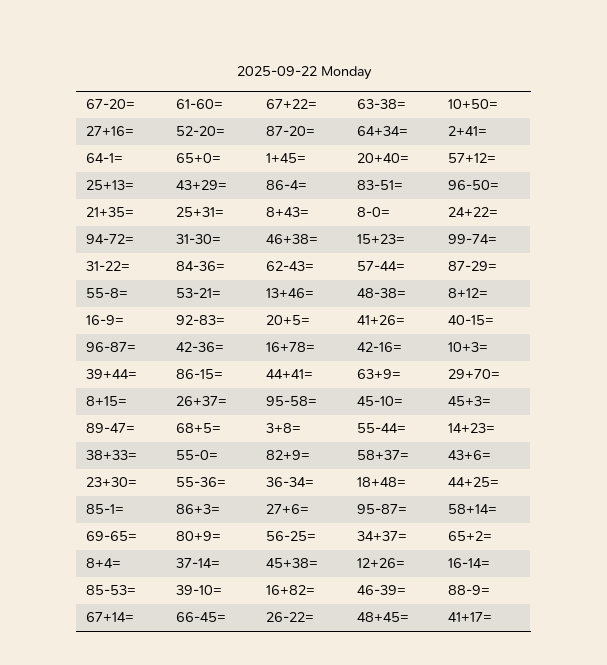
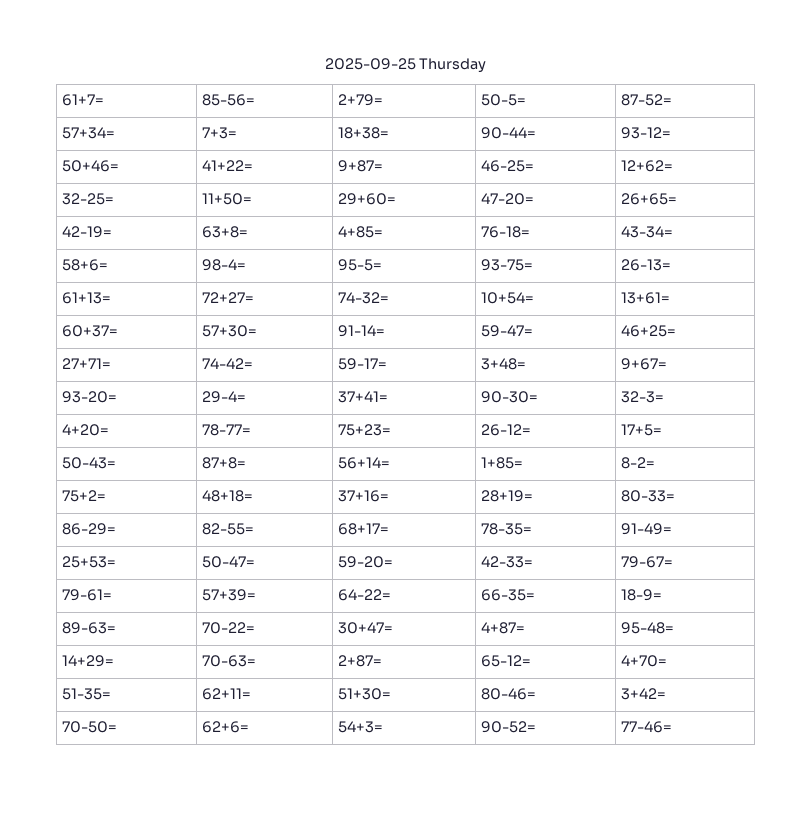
- 2025-09-22 Monday
- 67-20= | 61-60= | 67+22= | 63-38= | 10+50=
- 27+16= | 52-20= | 87-20= | 64+34= | 2+41=
- 64-1= | 65+0= | 1+45= | 20+40= | 57+12=
- 25+13= | 43+29= | 86-4= | 83-51= | 96-50=
- 21+35= | 25+31= | 8+43= | 8-0= | 24+22=
- 94-72= | 31-30= | 46+38= | 15+23= | 99-74=
- 31-22= | 84-36= | 62-43= | 57-44= | 87-29=
- 55-8= | 53-21= | 13+46= | 48-38= | 8+12=
- 16-9= | 92-83= | 20+5= | 41+26= | 40-15=
- 96-87= | 42-36= | 16+78= | 42-16= | 10+3=
- 39+44= | 86-15= | 44+41= | 63+9= | 29+70=
- 8+15= | 26+37= | 95-58= | 45-10= | 45+3=
- 89-47= | 68+5= | 3+8= | 55-44= | 14+23=
- 38+33= | 55-0= | 82+9= | 58+37= | 43+6=
- 23+30= | 55-36= | 36-34= | 18+48= | 44+25=
- 85-1= | 86+3= | 27+6= | 95-87= | 58+14=
- 69-65= | 80+9= | 56-25= | 34+37= | 65+2=
- 8+4= | 37-14= | 45+38= | 12+26= | 16-14=
- 85-53= | 39-10= | 16+82= | 46-39= | 88-9=
- 67+14= | 66-45= | 26-22= | 48+45= | 41+17=
+ 2025-09-25 Thursday
+ 61+7= | 85-56= | 2+79= | 50-5= | 87-52=
+ 57+34= | 7+3= | 18+38= | 90-44= | 93-12=
+ 50+46= | 41+22= | 9+87= | 46-25= | 12+62=
+ 32-25= | 11+50= | 29+60= | 47-20= | 26+65=
+ 42-19= | 63+8= | 4+85= | 76-18= | 43-34=
+ 58+6= | 98-4= | 95-5= | 93-75= | 26-13=
+ 61+13= | 72+27= | 74-32= | 10+54= | 13+61=
+ 60+37= | 57+30= | 91-14= | 59-47= | 46+25=
+ 27+71= | 74-42= | 59-17= | 3+48= | 9+67=
+ 93-20= | 29-4= | 37+41= | 90-30= | 32-3=
+ 4+20= | 78-77= | 75+23= | 26-12= | 17+5=
+ 50-43= | 87+8= | 56+14= | 1+85= | 8-2=
+ 75+2= | 48+18= | 37+16= | 28+19= | 80-33=
+ 86-29= | 82-55= | 68+17= | 78-35= | 91-49=
+ 25+53= | 50-47= | 59-20= | 42-33= | 79-67=
+ 79-61= | 57+39= | 64-22= | 66-35= | 18-9=
+ 89-63= | 70-22= | 30+47= | 4+87= | 95-48=
+ 14+29= | 70-63= | 2+87= | 65-12= | 4+70=
+ 51-35= | 62+11= | 51+30= | 80-46= | 3+42=
+ 70-50= | 62+6= | 54+3= | 90-52= | 77-46=

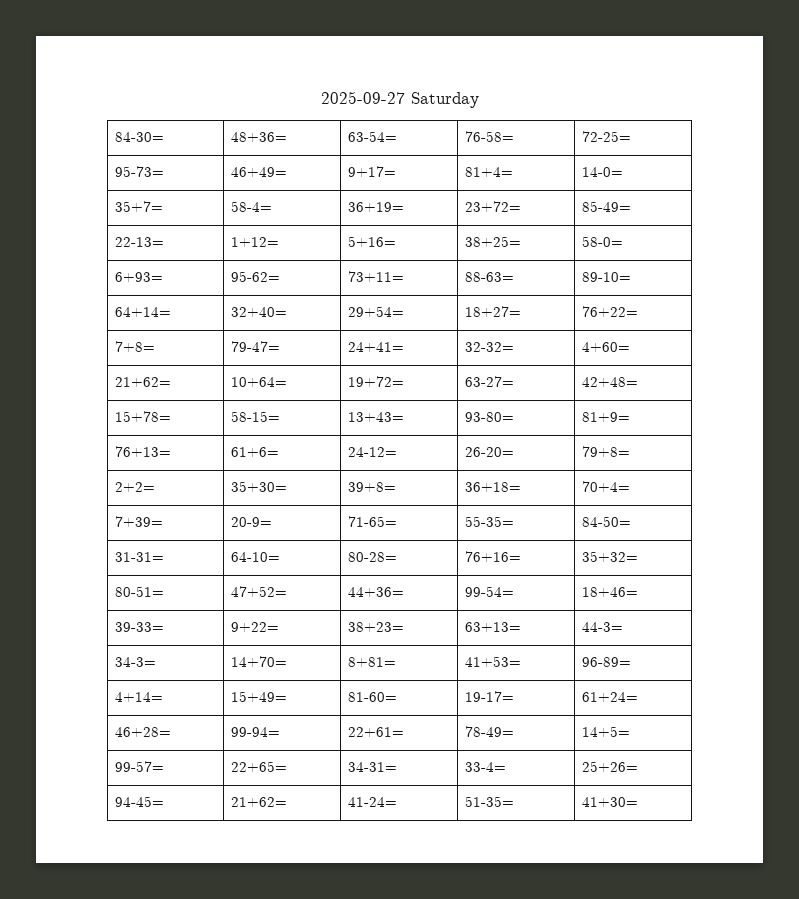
- 2025-09-25 Thursday
- 61+7= | 85-56= | 2+79= | 50-5= | 87-52=
- 57+34= | 7+3= | 18+38= | 90-44= | 93-12=
- 50+46= | 41+22= | 9+87= | 46-25= | 12+62=
- 32-25= | 11+50= | 29+60= | 47-20= | 26+65=
- 42-19= | 63+8= | 4+85= | 76-18= | 43-34=
- 58+6= | 98-4= | 95-5= | 93-75= | 26-13=
- 61+13= | 72+27= | 74-32= | 10+54= | 13+61=
- 60+37= | 57+30= | 91-14= | 59-47= | 46+25=
- 27+71= | 74-42= | 59-17= | 3+48= | 9+67=
- 93-20= | 29-4= | 37+41= | 90-30= | 32-3=
- 4+20= | 78-77= | 75+23= | 26-12= | 17+5=
- 50-43= | 87+8= | 56+14= | 1+85= | 8-2=
- 75+2= | 48+18= | 37+16= | 28+19= | 80-33=
- 86-29= | 82-55= | 68+17= | 78-35= | 91-49=
- 25+53= | 50-47= | 59-20= | 42-33= | 79-67=
- 79-61= | 57+39= | 64-22= | 66-35= | 18-9=
- 89-63= | 70-22= | 30+47= | 4+87= | 95-48=
- 14+29= | 70-63= | 2+87= | 65-12= | 4+70=
- 51-35= | 62+11= | 51+30= | 80-46= | 3+42=
- 70-50= | 62+6= | 54+3= | 90-52= | 77-46=
+ 2025-09-27 Saturday
+ 84-30= | 48+36= | 63-54= | 76-58= | 72-25=
+ 95-73= | 46+49= | 9+17= | 81+4= | 14-0=
+ 35+7= | 58-4= | 36+19= | 23+72= | 85-49=
+ 22-13= | 1+12= | 5+16= | 38+25= | 58-0=
+ 6+93= | 95-62= | 73+11= | 88-63= | 89-10=
+ 64+14= | 32+40= | 29+54= | 18+27= | 76+22=
+ 7+8= | 79-47= | 24+41= | 32-32= | 4+60=
+ 21+62= | 10+64= | 19+72= | 63-27= | 42+48=
+ 15+78= | 58-15= | 13+43= | 93-80= | 81+9=
+ 76+13= | 61+6= | 24-12= | 26-20= | 79+8=
+ 2+2= | 35+30= | 39+8= | 36+18= | 70+4=
+ 7+39= | 20-9= | 71-65= | 55-35= | 84-50=
+ 31-31= | 64-10= | 80-28= | 76+16= | 35+32=
+ 80-51= | 47+52= | 44+36= | 99-54= | 18+46=
+ 39-33= | 9+22= | 38+23= | 63+13= | 44-3=
+ 34-3= | 14+70= | 8+81= | 41+53= | 96-89=
+ 4+14= | 15+49= | 81-60= | 19-17= | 61+24=
+ 46+28= | 99-94= | 22+61= | 78-49= | 14+5=
+ 99-57= | 22+65= | 34-31= | 33-4= | 25+26=
+ 94-45= | 21+62= | 41-24= | 51-35= | 41+30=

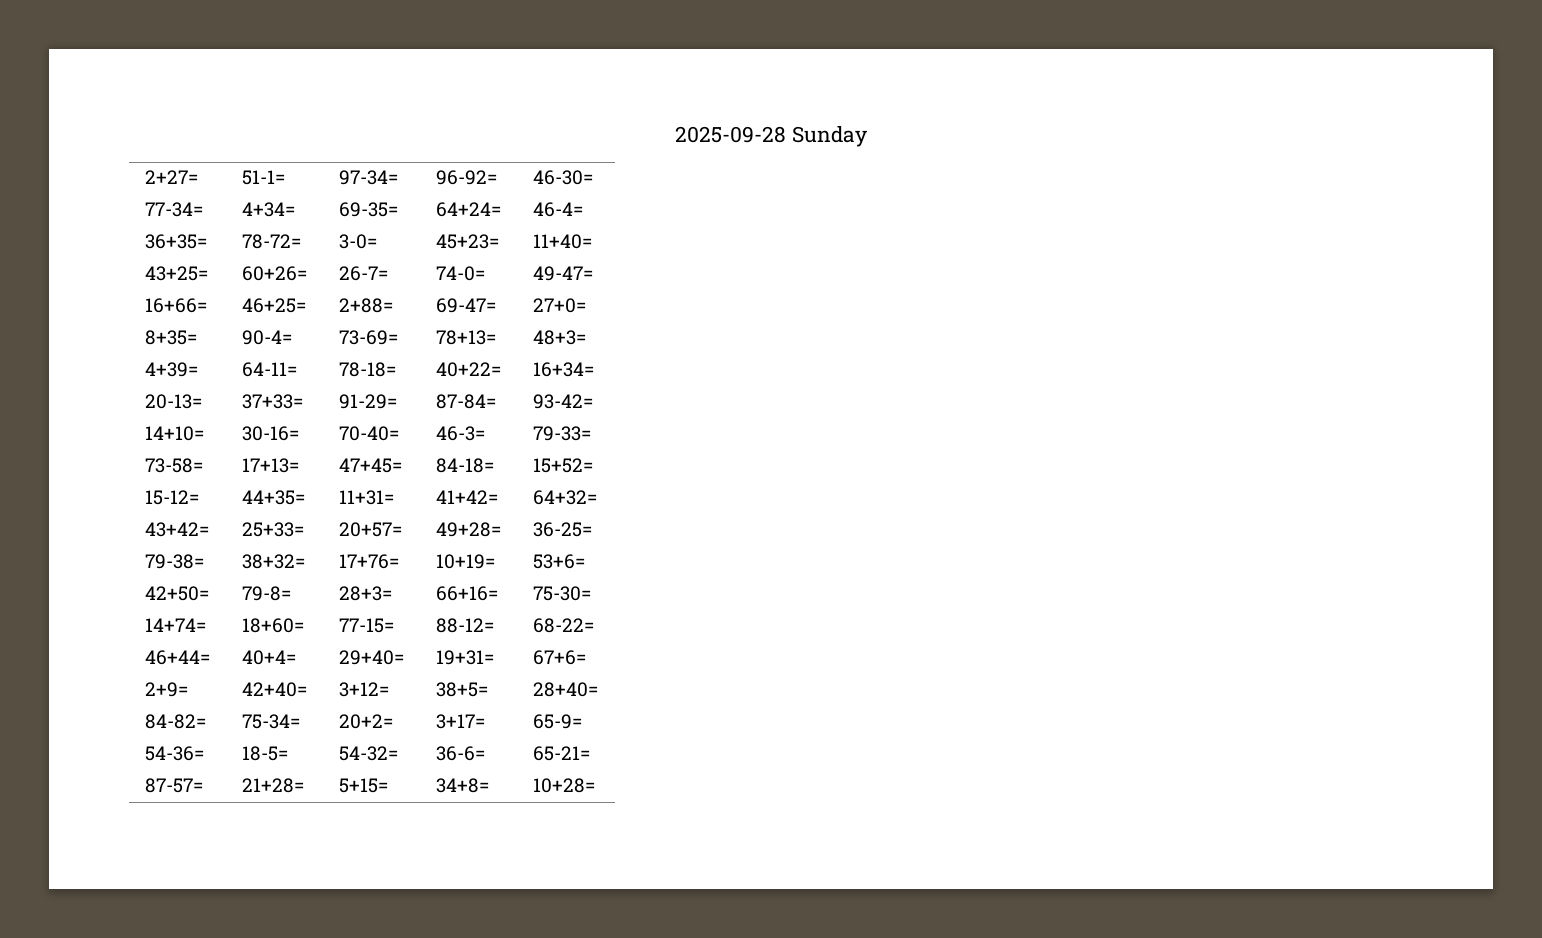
- 2025-09-27 Saturday
- 84-30= | 48+36= | 63-54= | 76-58= | 72-25=
- 95-73= | 46+49= | 9+17= | 81+4= | 14-0=
- 35+7= | 58-4= | 36+19= | 23+72= | 85-49=
- 22-13= | 1+12= | 5+16= | 38+25= | 58-0=
- 6+93= | 95-62= | 73+11= | 88-63= | 89-10=
- 64+14= | 32+40= | 29+54= | 18+27= | 76+22=
- 7+8= | 79-47= | 24+41= | 32-32= | 4+60=
- 21+62= | 10+64= | 19+72= | 63-27= | 42+48=
- 15+78= | 58-15= | 13+43= | 93-80= | 81+9=
- 76+13= | 61+6= | 24-12= | 26-20= | 79+8=
- 2+2= | 35+30= | 39+8= | 36+18= | 70+4=
- 7+39= | 20-9= | 71-65= | 55-35= | 84-50=
- 31-31= | 64-10= | 80-28= | 76+16= | 35+32=
- 80-51= | 47+52= | 44+36= | 99-54= | 18+46=
- 39-33= | 9+22= | 38+23= | 63+13= | 44-3=
- 34-3= | 14+70= | 8+81= | 41+53= | 96-89=
- 4+14= | 15+49= | 81-60= | 19-17= | 61+24=
- 46+28= | 99-94= | 22+61= | 78-49= | 14+5=
- 99-57= | 22+65= | 34-31= | 33-4= | 25+26=
- 94-45= | 21+62= | 41-24= | 51-35= | 41+30=
+ 2025-09-28 Sunday
+ 2+27= | 51-1= | 97-34= | 96-92= | 46-30=
+ 77-34= | 4+34= | 69-35= | 64+24= | 46-4=
+ 36+35= | 78-72= | 3-0= | 45+23= | 11+40=
+ 43+25= | 60+26= | 26-7= | 74-0= | 49-47=
+ 16+66= | 46+25= | 2+88= | 69-47= | 27+0=
+ 8+35= | 90-4= | 73-69= | 78+13= | 48+3=
+ 4+39= | 64-11= | 78-18= | 40+22= | 16+34=
+ 20-13= | 37+33= | 91-29= | 87-84= | 93-42=
+ 14+10= | 30-16= | 70-40= | 46-3= | 79-33=
+ 73-58= | 17+13= | 47+45= | 84-18= | 15+52=
+ 15-12= | 44+35= | 11+31= | 41+42= | 64+32=
+ 43+42= | 25+33= | 20+57= | 49+28= | 36-25=
+ 79-38= | 38+32= | 17+76= | 10+19= | 53+6=
+ 42+50= | 79-8= | 28+3= | 66+16= | 75-30=
+ 14+74= | 18+60= | 77-15= | 88-12= | 68-22=
+ 46+44= | 40+4= | 29+40= | 19+31= | 67+6=
+ 2+9= | 42+40= | 3+12= | 38+5= | 28+40=
+ 84-82= | 75-34= | 20+2= | 3+17= | 65-9=
+ 54-36= | 18-5= | 54-32= | 36-6= | 65-21=
+ 87-57= | 21+28= | 5+15= | 34+8= | 10+28=

